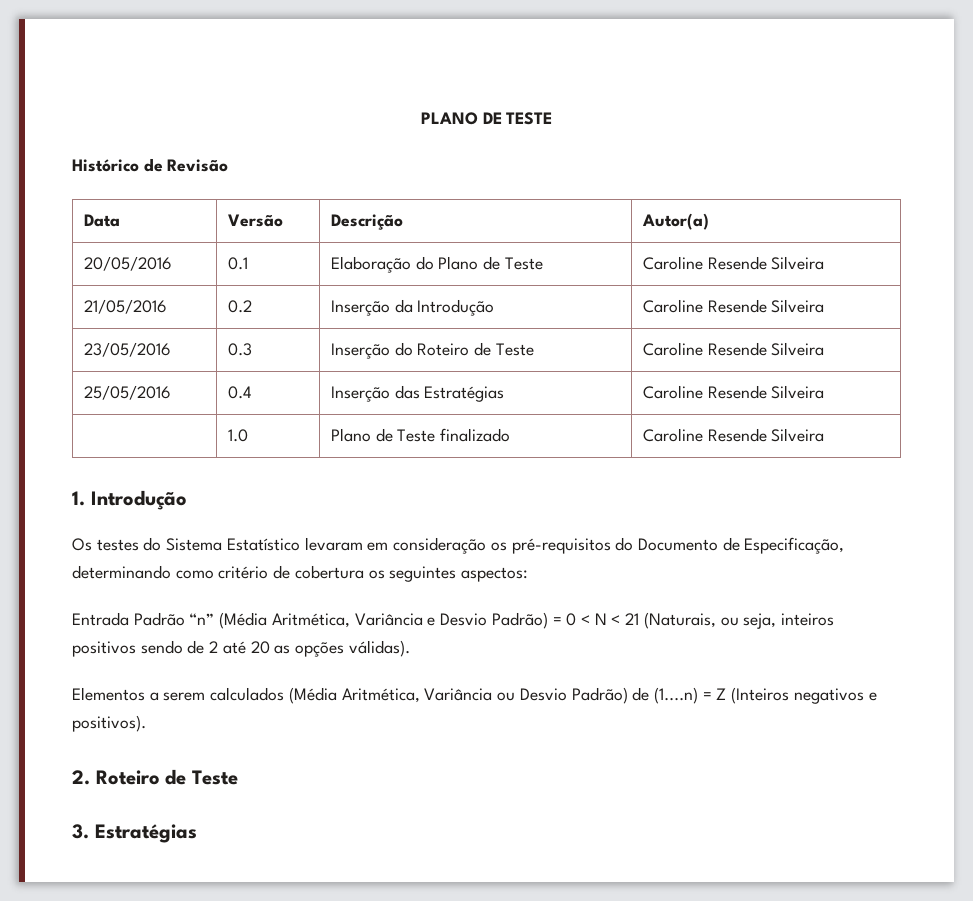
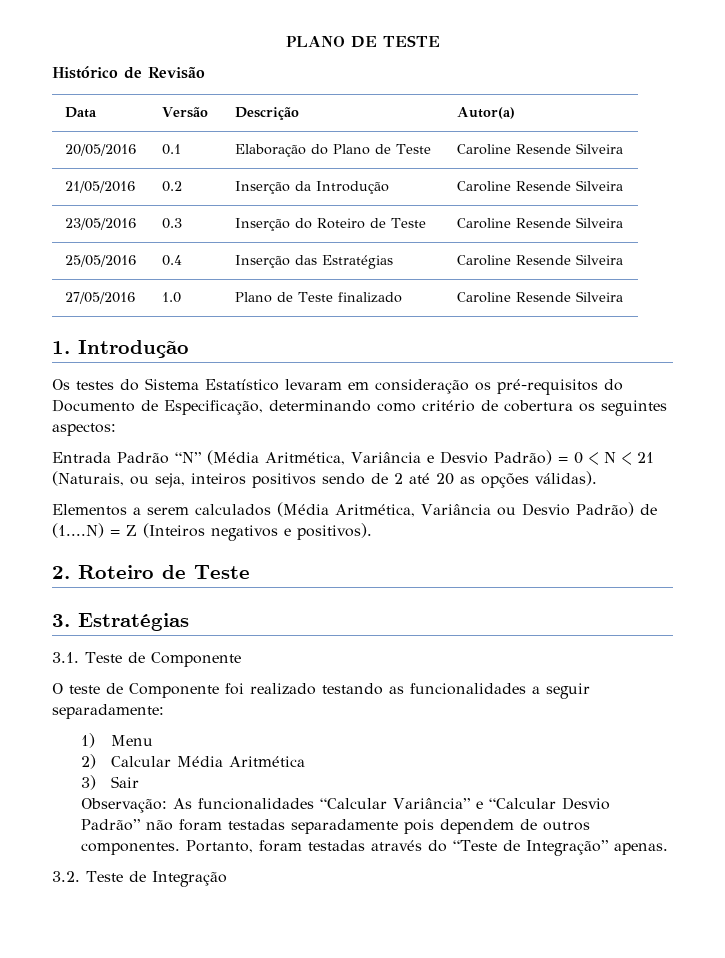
- | 1.0 | Plano de Teste finalizado | Caroline Resende Silveira
+ 27/05/2016 | 1.0 | Plano de Teste finalizado | Caroline Resende Silveira
- Entrada Padrão “n” (Média Aritmética, Variância e Desvio Padrão) = 0 < N < 21 (Naturais, ou seja, inteiros positivos sendo de 2 até 20 as opções válidas).
+ Entrada Padrão “N” (Média Aritmética, Variância e Desvio Padrão) = 0 < N < 21 (Naturais, ou seja, inteiros positivos sendo de 2 até 20 as opções válidas).
- Elementos a serem calculados (Média Aritmética, Variância ou Desvio Padrão) de (1....n) = Z (Inteiros negativos e positivos).
+ Elementos a serem calculados (Média Aritmética, Variância ou Desvio Padrão) de (1....N) = Z (Inteiros negativos e positivos).
+ 3.1. Teste de Componente
+ O teste de Componente foi realizado testando as funcionalidades a seguir separadamente:
+ 1) Menu
+ 2) Calcular Média Aritmética
+ 3) Sair
+ Observação: As funcionalidades “Calcular Variância” e “Calcular Desvio Padrão” não foram testadas separadamente pois dependem de outros componentes. Portanto, foram testadas através do “Teste de Integração” apenas.
+ 3.2. Teste de Integração

